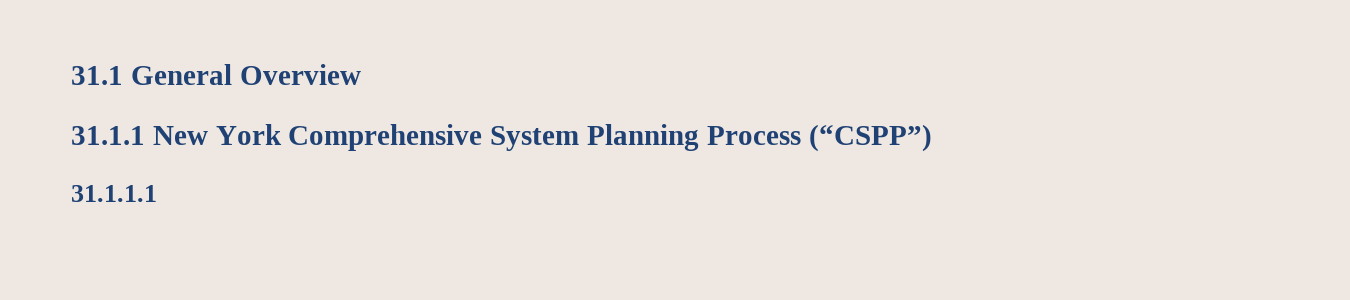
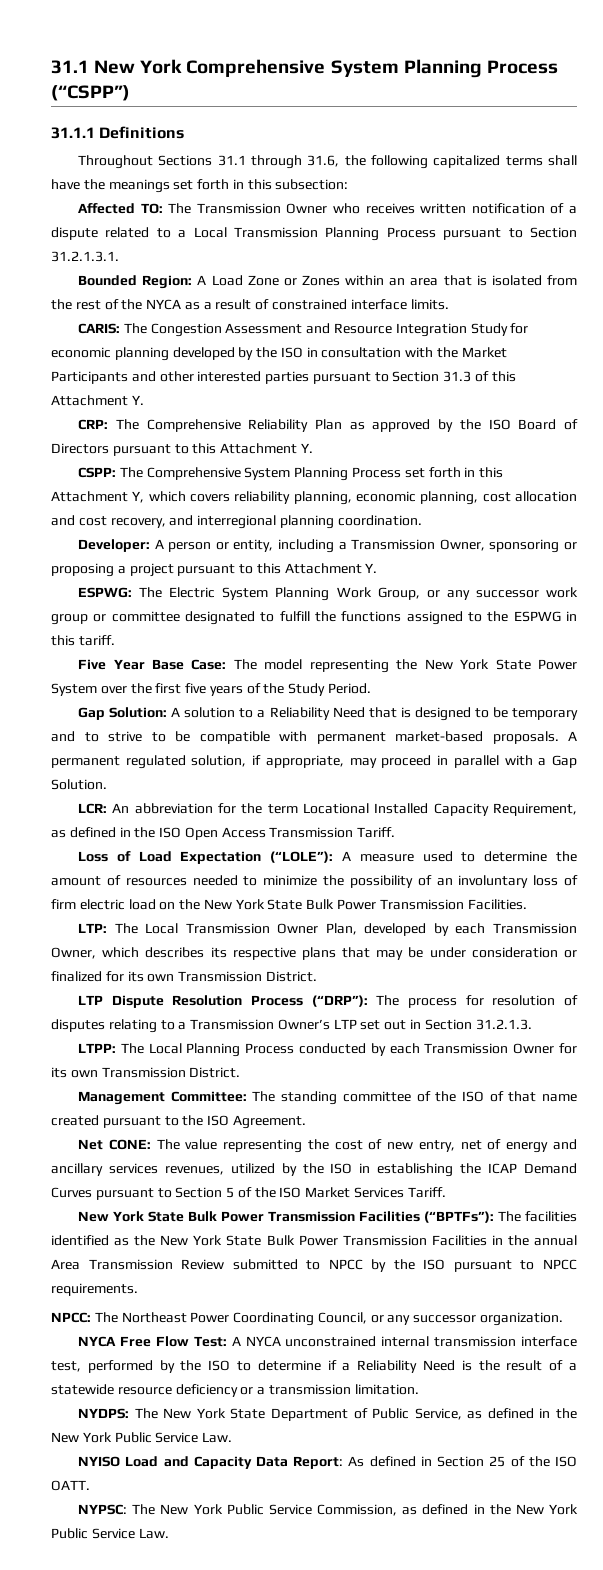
- 31.1 General Overview
- 31.1.1 New York Comprehensive System Planning Process (“CSPP”)
+ 31.1 New York Comprehensive System Planning Process (“CSPP”)
- 31.1.1.1
+ 31.1.1 Definitions
+ Throughout Sections 31.1 through 31.6, the following capitalized terms shall have the meanings set forth in this subsection:
+ Affected TO: The Transmission Owner who receives written notification of a dispute related to a Local Transmission Planning Process pursuant to Section 31.2.1.3.1.
+ Bounded Region: A Load Zone or Zones within an area that is isolated from the rest of the NYCA as a result of constrained interface limits.
+ CARIS: The Congestion Assessment and Resource Integration Study for economic planning developed by the ISO in consultation with the Market Participants and other interested parties pursuant to Section 31.3 of this Attachment Y.
+ CRP: The Comprehensive Reliability Plan as approved by the ISO Board of Directors pursuant to this Attachment Y.
+ CSPP: The Comprehensive System Planning Process set forth in this Attachment Y, which covers reliability planning, economic planning, cost allocation and cost recovery, and interregional planning coordination.
+ Developer: A person or entity, including a Transmission Owner, sponsoring or proposing a project pursuant to this Attachment Y.
+ ESPWG: The Electric System Planning Work Group, or any successor work group or committee designated to fulfill the functions assigned to the ESPWG in this tariff.
+ Five Year Base Case: The model representing the New York State Power System over the first five years of the Study Period.
+ Gap Solution: A solution to a Reliability Need that is designed to be temporary and to strive to be compatible with permanent market-based proposals. A permanent regulated solution, if appropriate, may proceed in parallel with a Gap Solution.
+ LCR: An abbreviation for the term Locational Installed Capacity Requirement, as defined in the ISO Open Access Transmission Tariff.
+ Loss of Load Expectation (“LOLE”): A measure used to determine the amount of resources needed to minimize the possibility of an involuntary loss of firm electric load on the New York State Bulk Power Transmission Facilities.
+ LTP: The Local Transmission Owner Plan, developed by each Transmission Owner, which describes its respective plans that may be under consideration or finalized for its own Transmission District.
+ LTP Dispute Resolution Process (“DRP”): The process for resolution of disputes relating to a Transmission Owner’s LTP set out in Section 31.2.1.3.
+ LTPP: The Local Planning Process conducted by each Transmission Owner for its own Transmission District.
+ Management Committee: The standing committee of the ISO of that name created pursuant to the ISO Agreement.
+ Net CONE: The value representing the cost of new entry, net of energy and ancillary services revenues, utilized by the ISO in establishing the ICAP Demand Curves pursuant to Section 5 of the ISO Market Services Tariff.
+ New York State Bulk Power Transmission Facilities (“BPTFs”): The facilities identified as the New York State Bulk Power Transmission Facilities in the annual Area Transmission Review submitted to NPCC by the ISO pursuant to NPCC requirements.
+ NPCC: The Northeast Power Coordinating Council, or any successor organization.
+ NYCA Free Flow Test: A NYCA unconstrained internal transmission interface test, performed by the ISO to determine if a Reliability Need is the result of a statewide resource deficiency or a transmission limitation.
+ NYDPS: The New York State Department of Public Service, as defined in the New York Public Service Law.
+ NYISO Load and Capacity Data Report: As defined in Section 25 of the ISO OATT.
+ NYPSC: The New York Public Service Commission, as defined in the New York Public Service Law.

